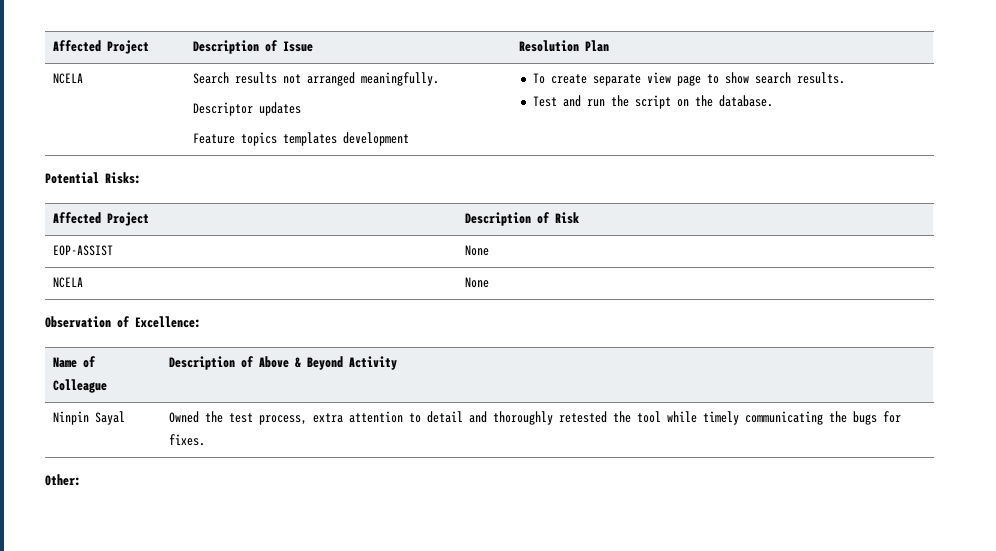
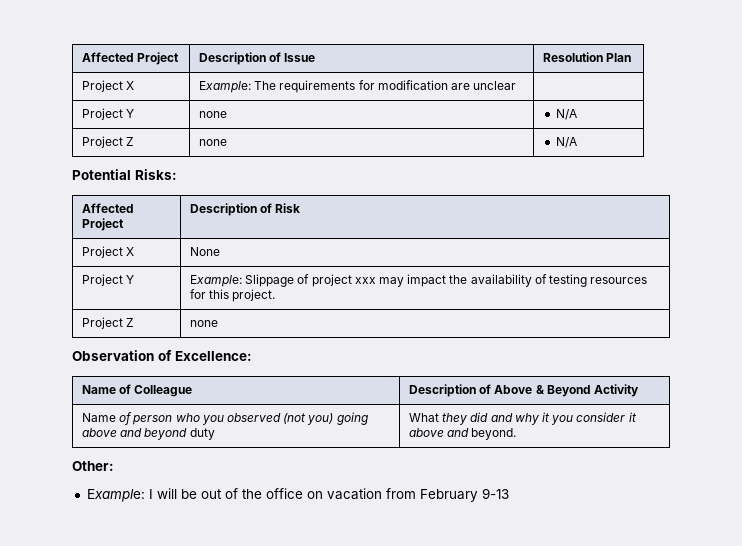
- NCELA | Search results not arranged meaningfully.
- Descriptor updates
- Feature topics templates development | To create separate view page to show search results.
- Test and run the script on the database.
+ Project X | Example: The requirements for modification are unclear |
+ Project Y | none | N/A
+ Project Z | none | N/A
- EOP-ASSIST | None
- NCELA | None
+ Project X | None
+ Project Y | Example: Slippage of project xxx may impact the availability of testing resources for this project.
+ Project Z | none
- Ninpin Sayal | Owned the test process, extra attention to detail and thoroughly retested the tool while timely communicating the bugs for fixes.
+ Name of person who you observed (not you) going above and beyond duty | What they did and why it you consider it above and beyond.
  Other:
+ Example: I will be out of the office on vacation from February 9-13

